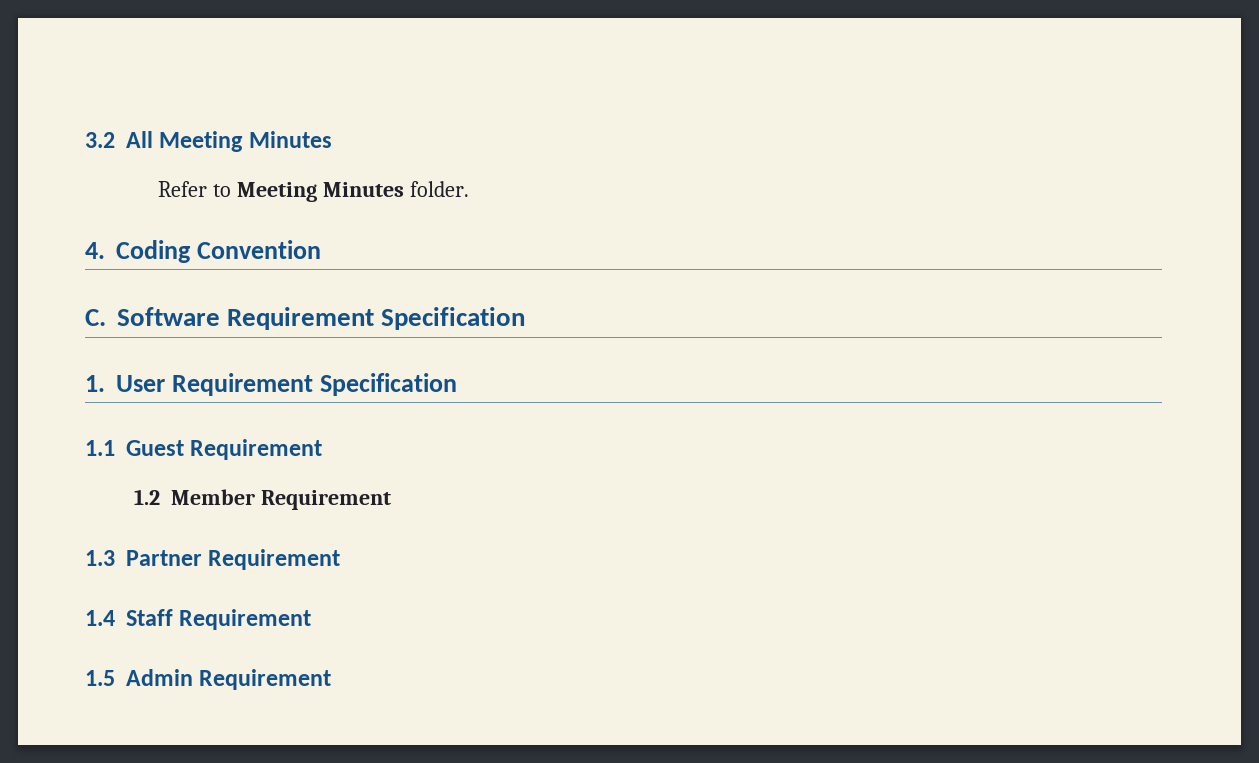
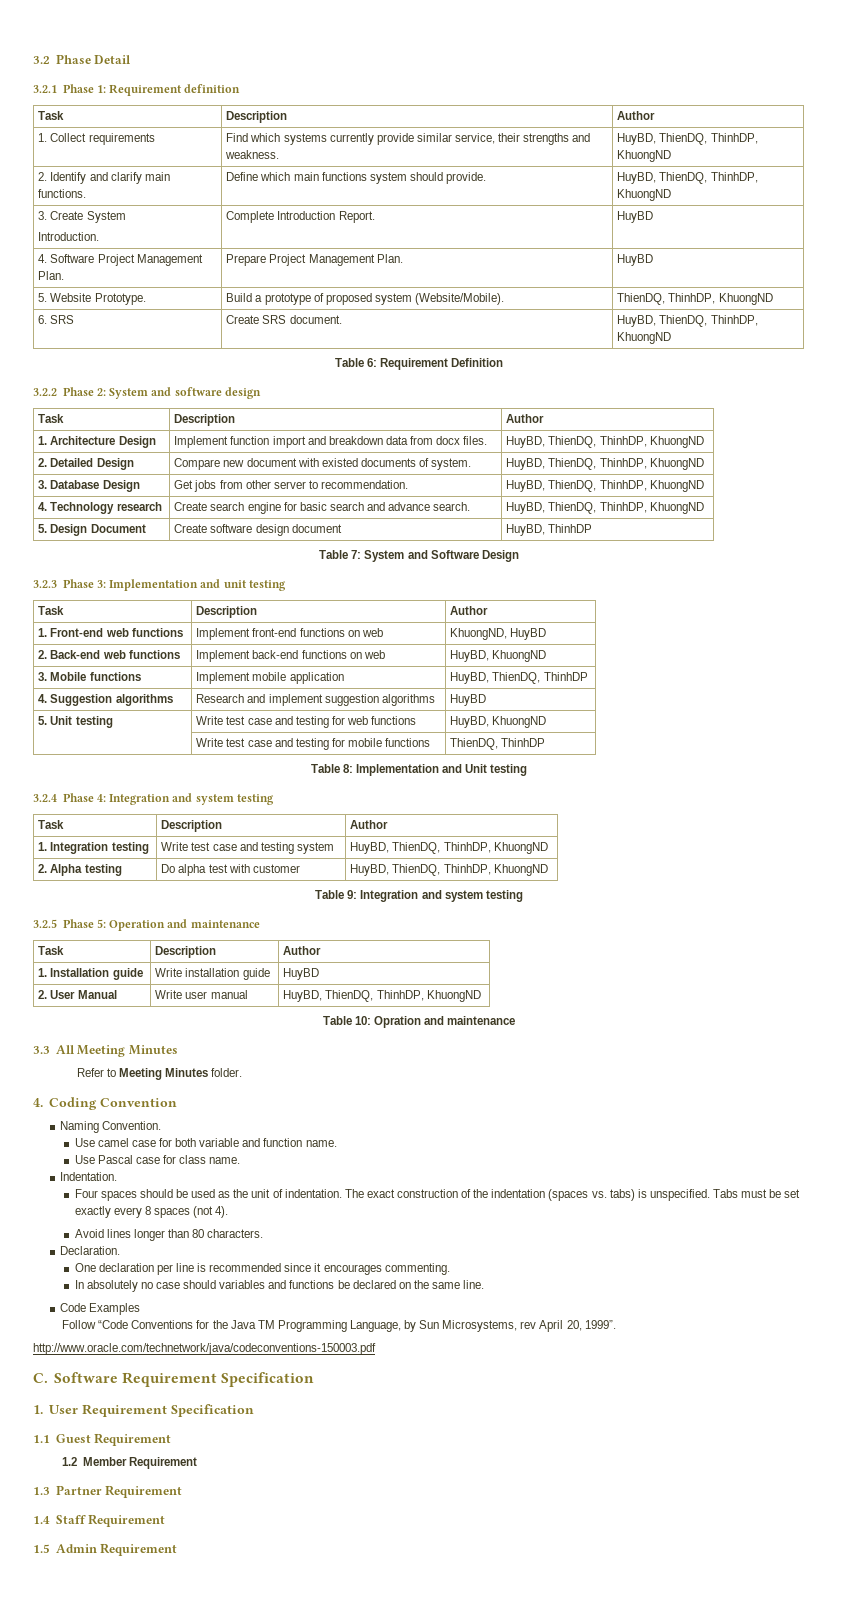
- 3.2 All Meeting Minutes
+ 3.2 Phase Detail
+ 3.2.1 Phase 1: Requirement definition
+ Task | Description | Author
+ 1. Collect requirements | Find which systems currently provide similar service, their strengths and weakness. | HuyBD, ThienDQ, ThinhDP, KhuongND
+ 2. Identify and clarify main functions. | Define which main functions system should provide. | HuyBD, ThienDQ, ThinhDP, KhuongND
+ 3. Create System
+ Introduction. | Complete Introduction Report. | HuyBD
+ 4. Software Project Management Plan. | Prepare Project Management Plan. | HuyBD
+ 5. Website Prototype. | Build a prototype of proposed system (Website/Mobile). | ThienDQ, ThinhDP, KhuongND
+ 6. SRS | Create SRS document. | HuyBD, ThienDQ, ThinhDP, KhuongND
+ Table 6: Requirement Definition
+ 3.2.2 Phase 2: System and software design
+ Task | Description | Author
+ 1. Architecture Design | Implement function import and breakdown data from docx files. | HuyBD, ThienDQ, ThinhDP, KhuongND
+ 2. Detailed Design | Compare new document with existed documents of system. | HuyBD, ThienDQ, ThinhDP, KhuongND
+ 3. Database Design | Get jobs from other server to recommendation. | HuyBD, ThienDQ, ThinhDP, KhuongND
+ 4. Technology research | Create search engine for basic search and advance search. | HuyBD, ThienDQ, ThinhDP, KhuongND
+ 5. Design Document | Create software design document | HuyBD, ThinhDP
+ Table 7: System and Software Design
+ 3.2.3 Phase 3: Implementation and unit testing
+ Task | Description | Author
+ 1. Front-end web functions | Implement front-end functions on web | KhuongND, HuyBD
+ 2. Back-end web functions | Implement back-end functions on web | HuyBD, KhuongND
+ 3. Mobile functions | Implement mobile application | HuyBD, ThienDQ, ThinhDP
+ 4. Suggestion algorithms | Research and implement suggestion algorithms | HuyBD
+ 5. Unit testing | Write test case and testing for web functions | HuyBD, KhuongND
+ | Write test case and testing for mobile functions | ThienDQ, ThinhDP
+ Table 8: Implementation and Unit testing
+ 3.2.4 Phase 4: Integration and system testing
+ Task | Description | Author
+ 1. Integration testing | Write test case and testing system | HuyBD, ThienDQ, ThinhDP, KhuongND
+ 2. Alpha testing | Do alpha test with customer | HuyBD, ThienDQ, ThinhDP, KhuongND
+ Table 9: Integration and system testing
+ 3.2.5 Phase 5: Operation and maintenance
+ Task | Description | Author
+ 1. Installation guide | Write installation guide | HuyBD
+ 2. User Manual | Write user manual | HuyBD, ThienDQ, ThinhDP, KhuongND
+ Table 10: Opration and maintenance
+ 3.3 All Meeting Minutes
+ Naming Convention.
+ Use camel case for both variable and function name.
+ Use Pascal case for class name.
+ Indentation.
+ Four spaces should be used as the unit of indentation. The exact construction of the indentation (spaces vs. tabs) is unspecified. Tabs must be set exactly every 8 spaces (not 4).
+ Avoid lines longer than 80 characters.
+ Declaration.
+ One declaration per line is recommended since it encourages commenting.
+ In absolutely no case should variables and functions be declared on the same line.
+ Code Examples
+ Follow “Code Conventions for the Java TM Programming Language, by Sun Microsystems, rev April 20, 1999”.
+ http://www.oracle.com/technetwork/java/codeconventions-150003.pdf

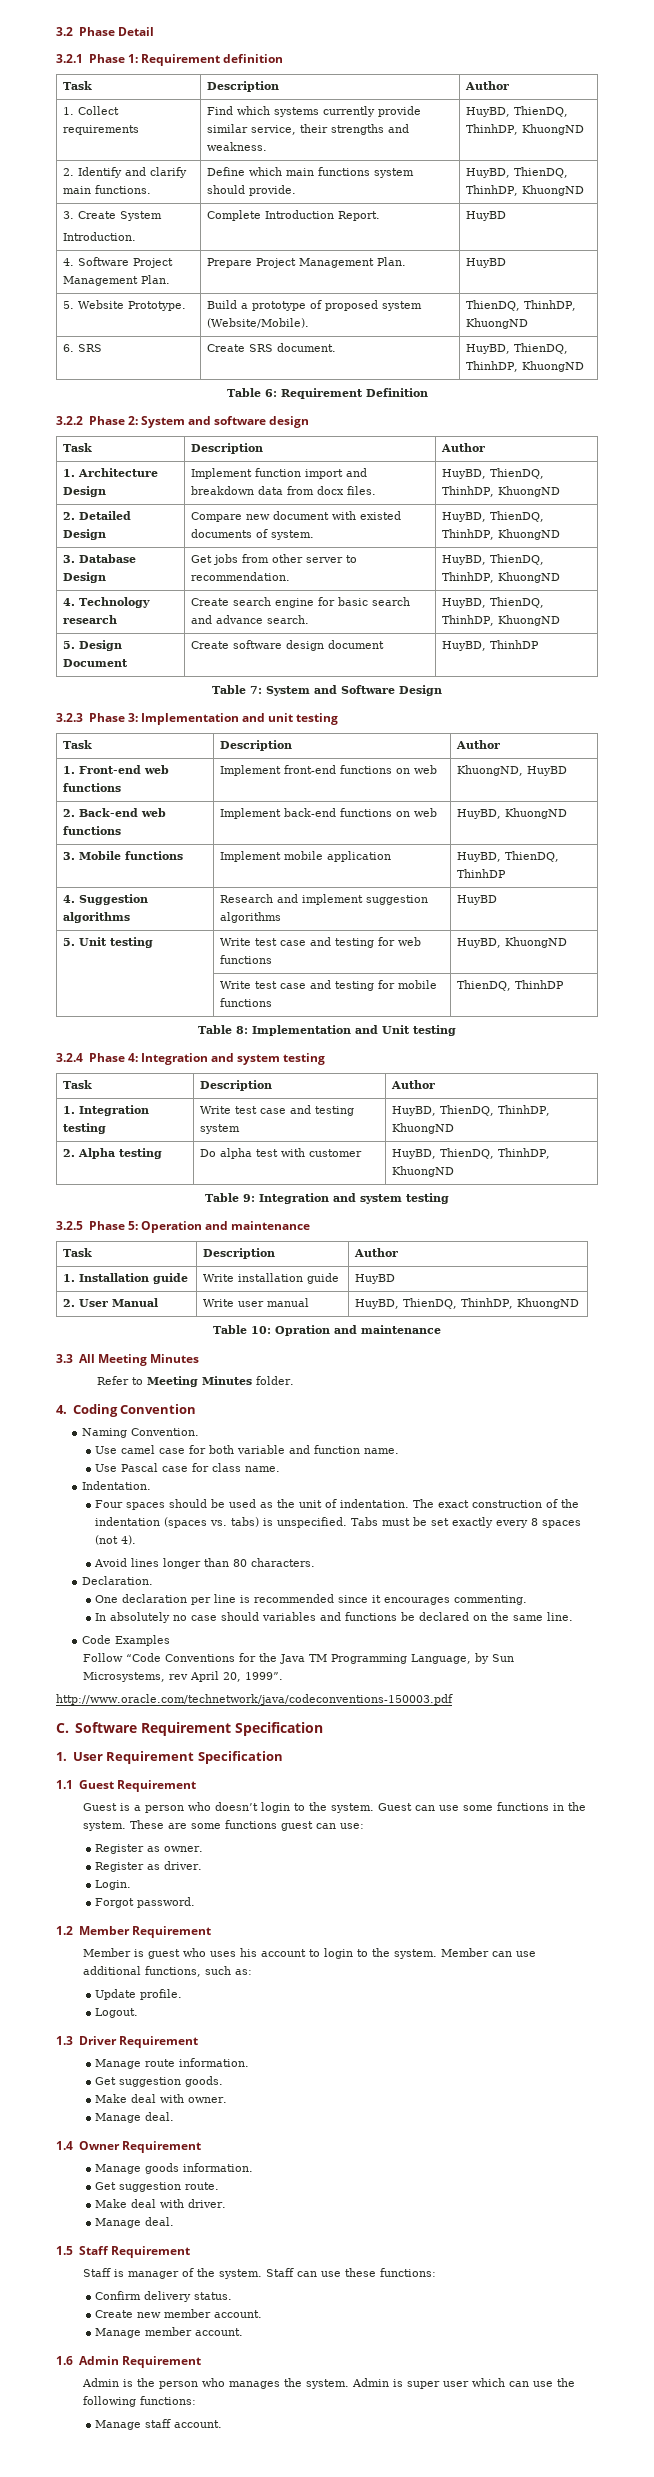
+ Guest is a person who doesn’t login to the system. Guest can use some functions in the system. These are some functions guest can use:
+ Register as owner.
+ Register as driver.
+ Login.
+ Forgot password.
  1.2 Member Requirement
+ Member is guest who uses his account to login to the system. Member can use additional functions, such as:
+ Update profile.
+ Logout.
- 1.3 Partner Requirement
- 1.4 Staff Requirement
- 1.5 Admin Requirement
+ 1.3 Driver Requirement
+ Manage route information.
+ Get suggestion goods.
+ Make deal with owner.
+ Manage deal.
+ 1.4 Owner Requirement
+ Manage goods information.
+ Get suggestion route.
+ Make deal with driver.
+ Manage deal.
+ 1.5 Staff Requirement
+ Staff is manager of the system. Staff can use these functions:
+ Confirm delivery status.
+ Create new member account.
+ Manage member account.
+ 1.6 Admin Requirement
+ Admin is the person who manages the system. Admin is super user which can use the following functions:
+ Manage staff account.

